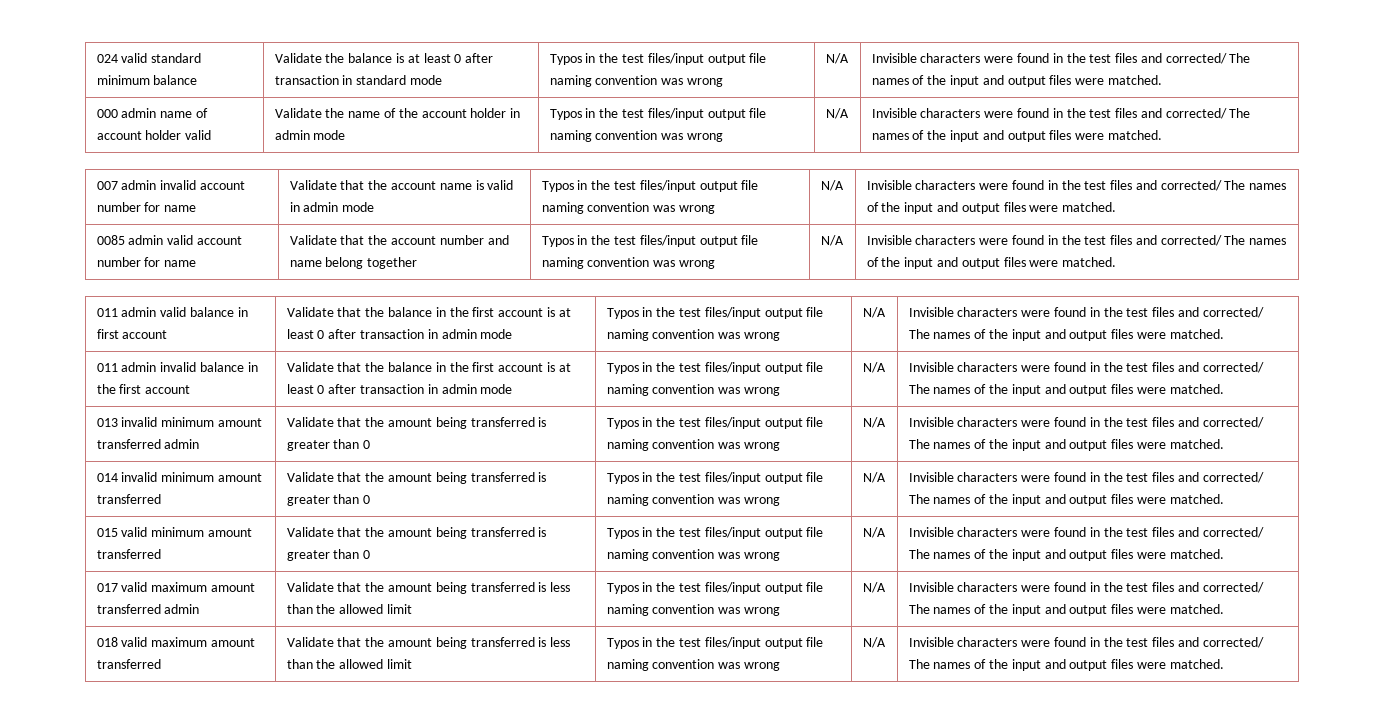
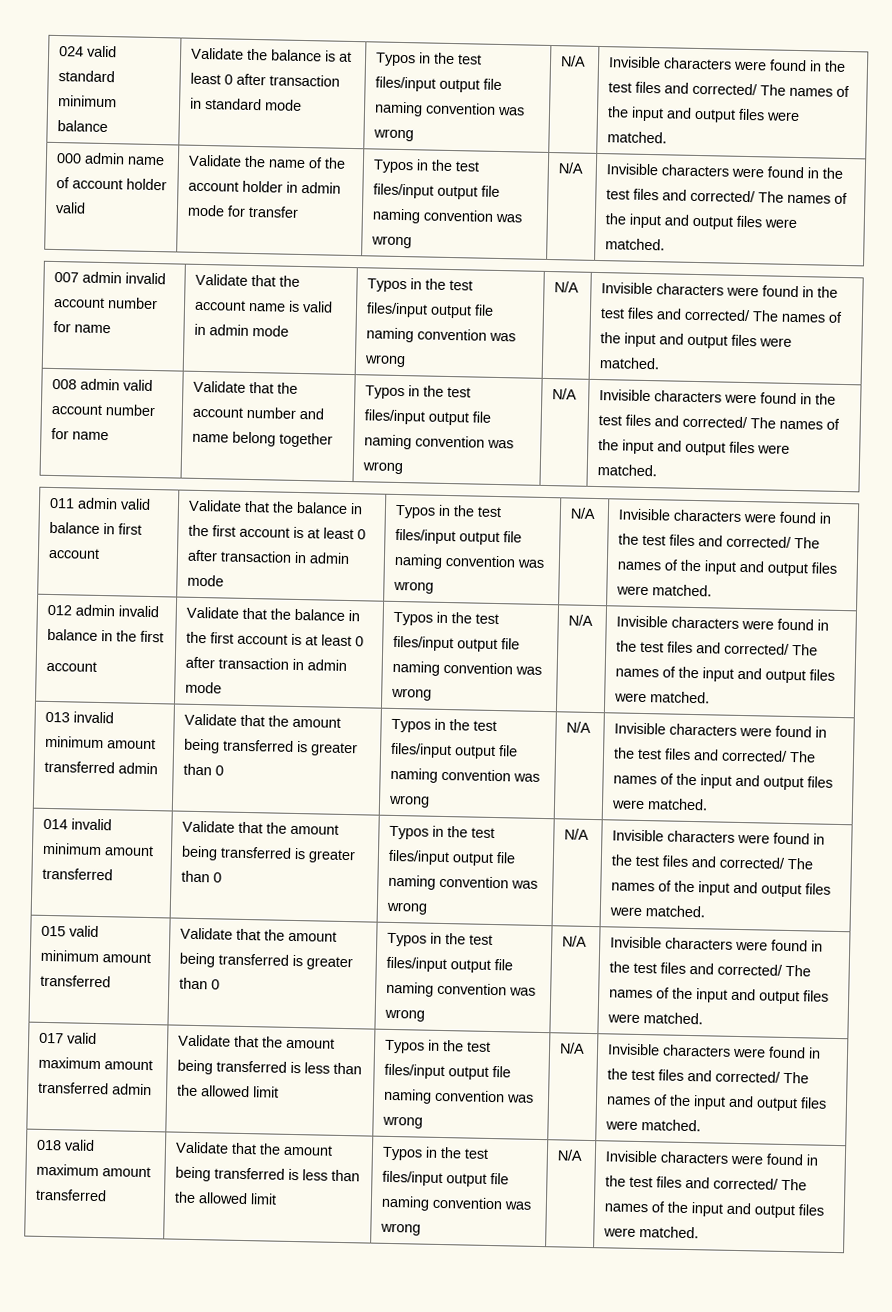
- Validate the name of the account holder in admin mode
+ Validate the name of the account holder in admin mode for transfer
- 0085 admin valid account number for name
+ 008 admin valid account number for name
- 011 admin invalid balance in the first account
+ 012 admin invalid balance in the first
+ account

